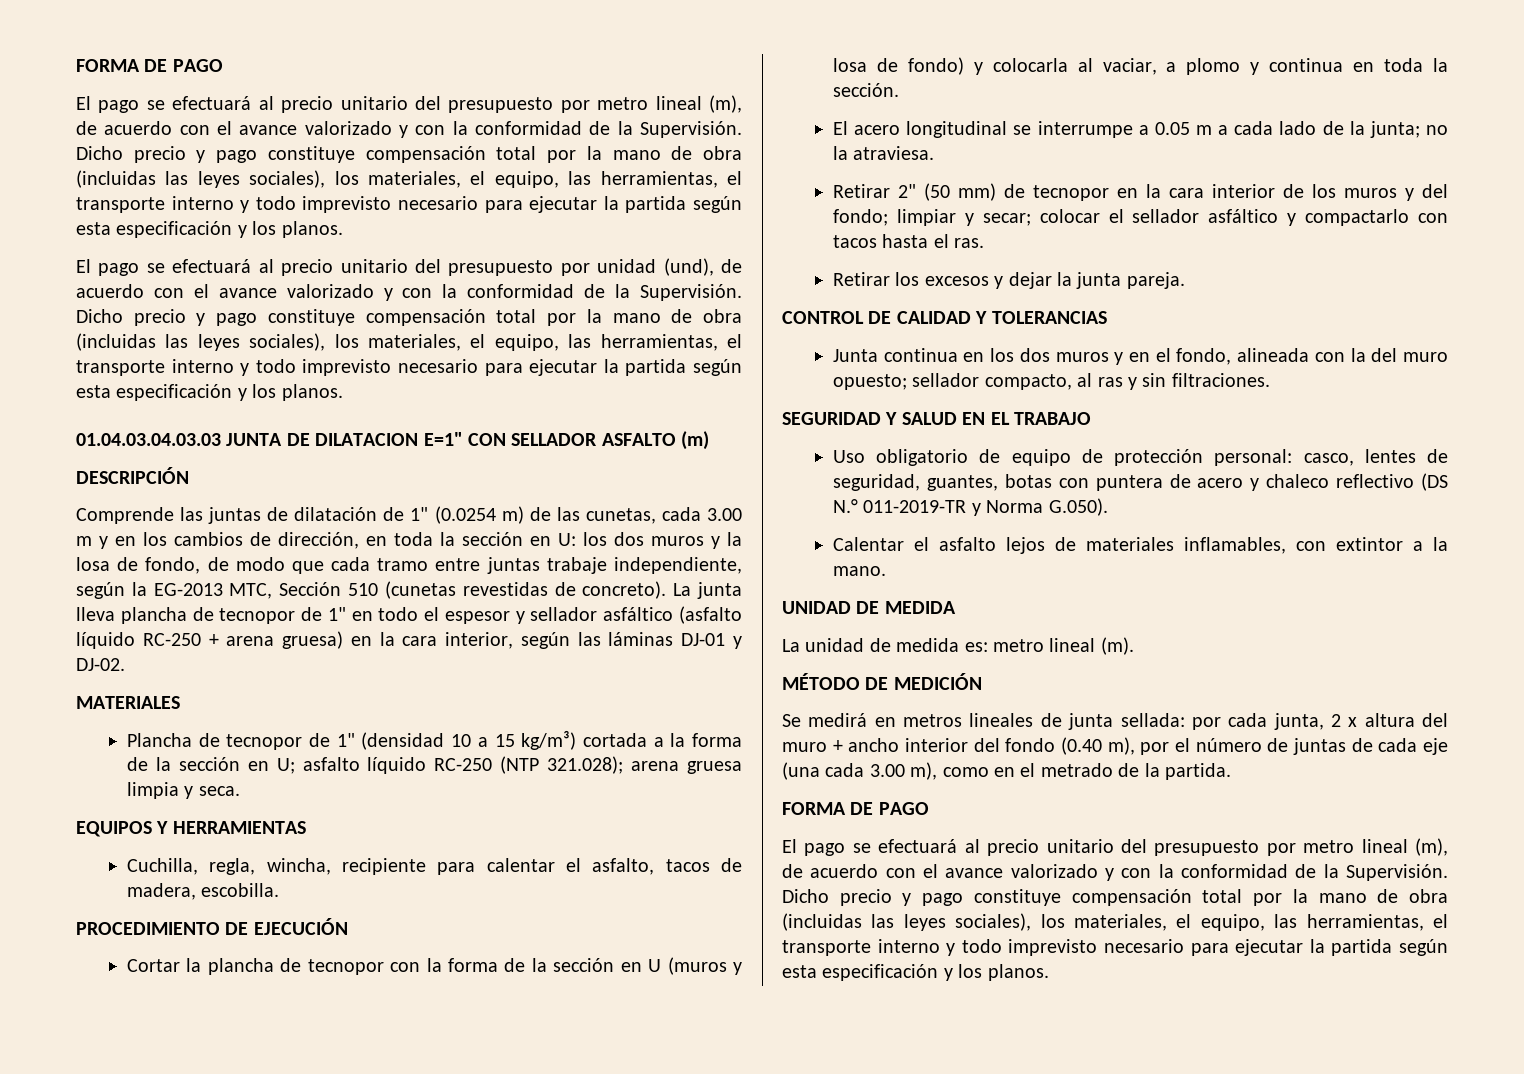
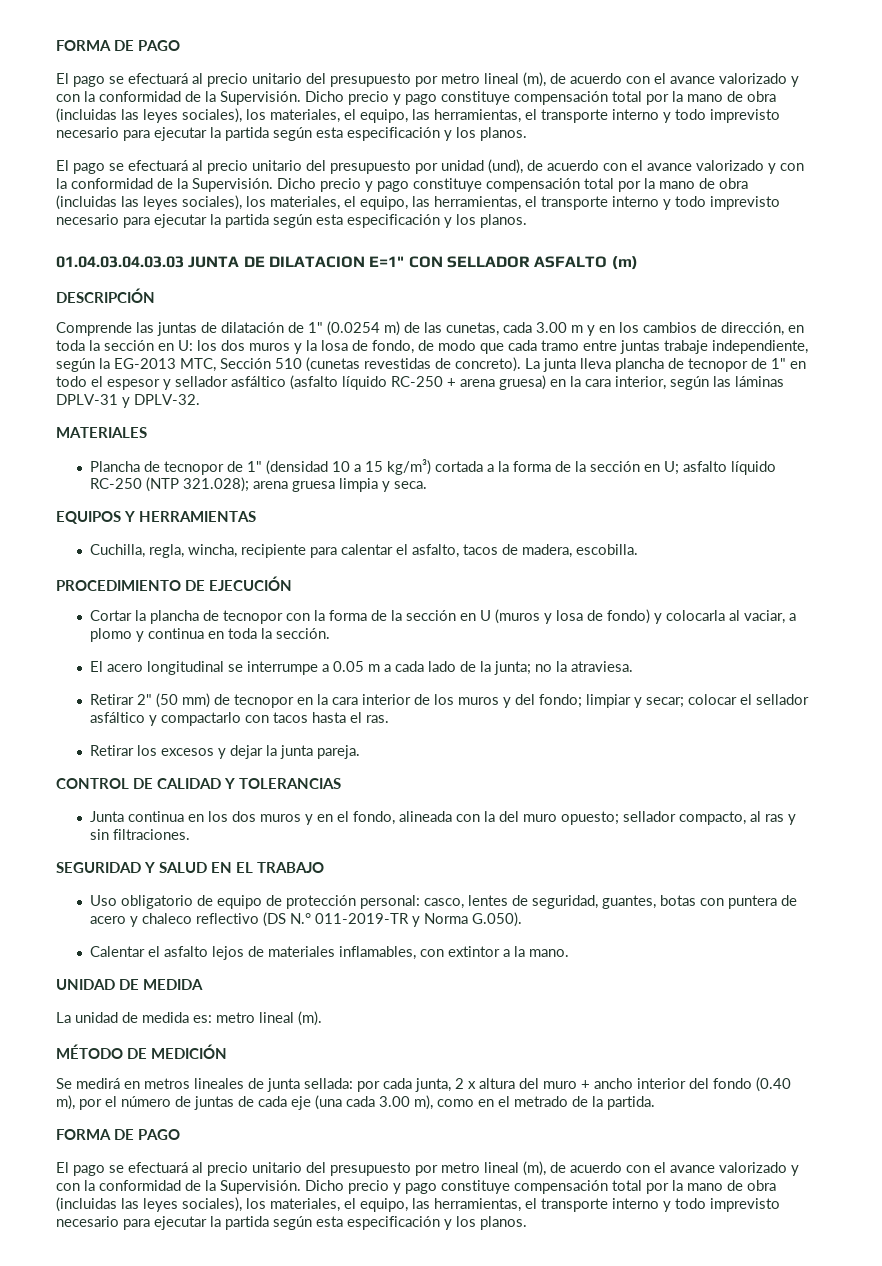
- La junta lleva plancha de tecnopor de 1" en todo el espesor y sellador asfáltico (asfalto líquido RC-250 + arena gruesa) en la cara interior, según las láminas DJ-01 y DJ-02.
+ La junta lleva plancha de tecnopor de 1" en todo el espesor y sellador asfáltico (asfalto líquido RC-250 + arena gruesa) en la cara interior, según las láminas DPLV-31 y DPLV-32.

